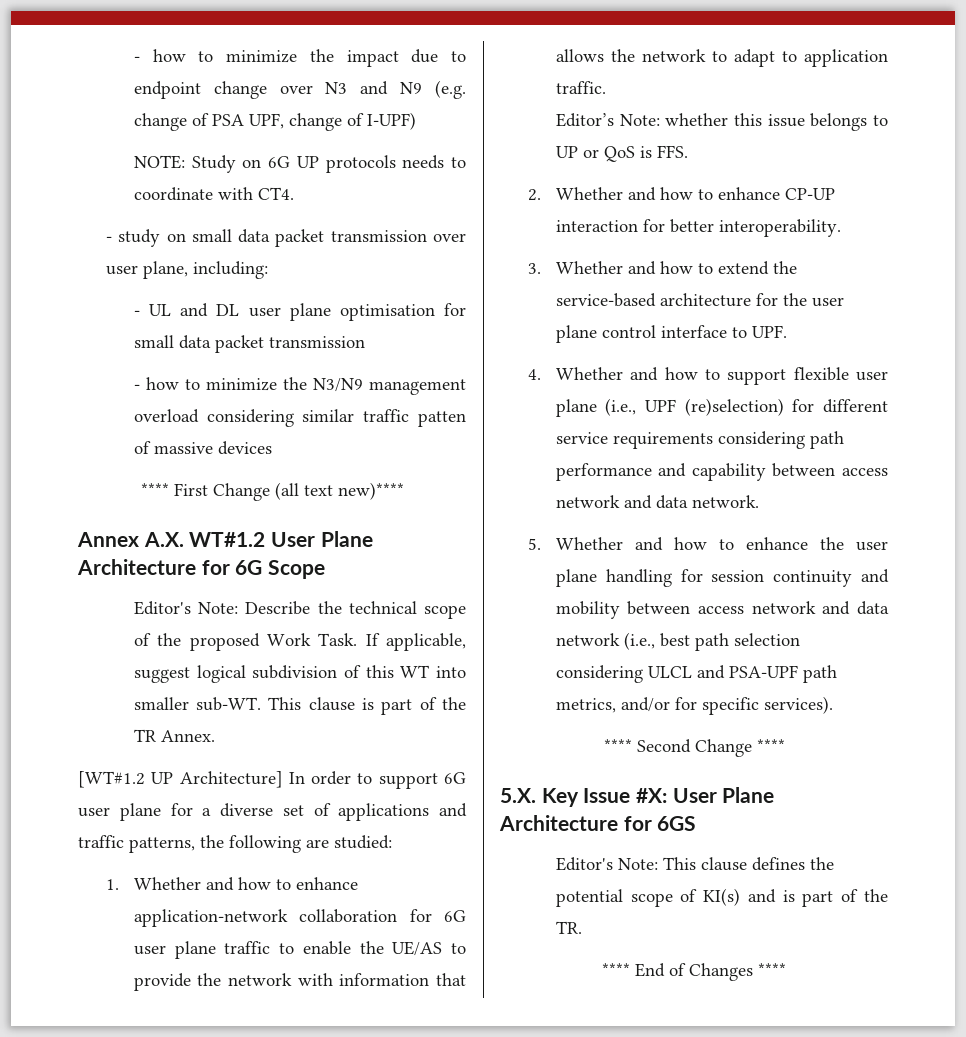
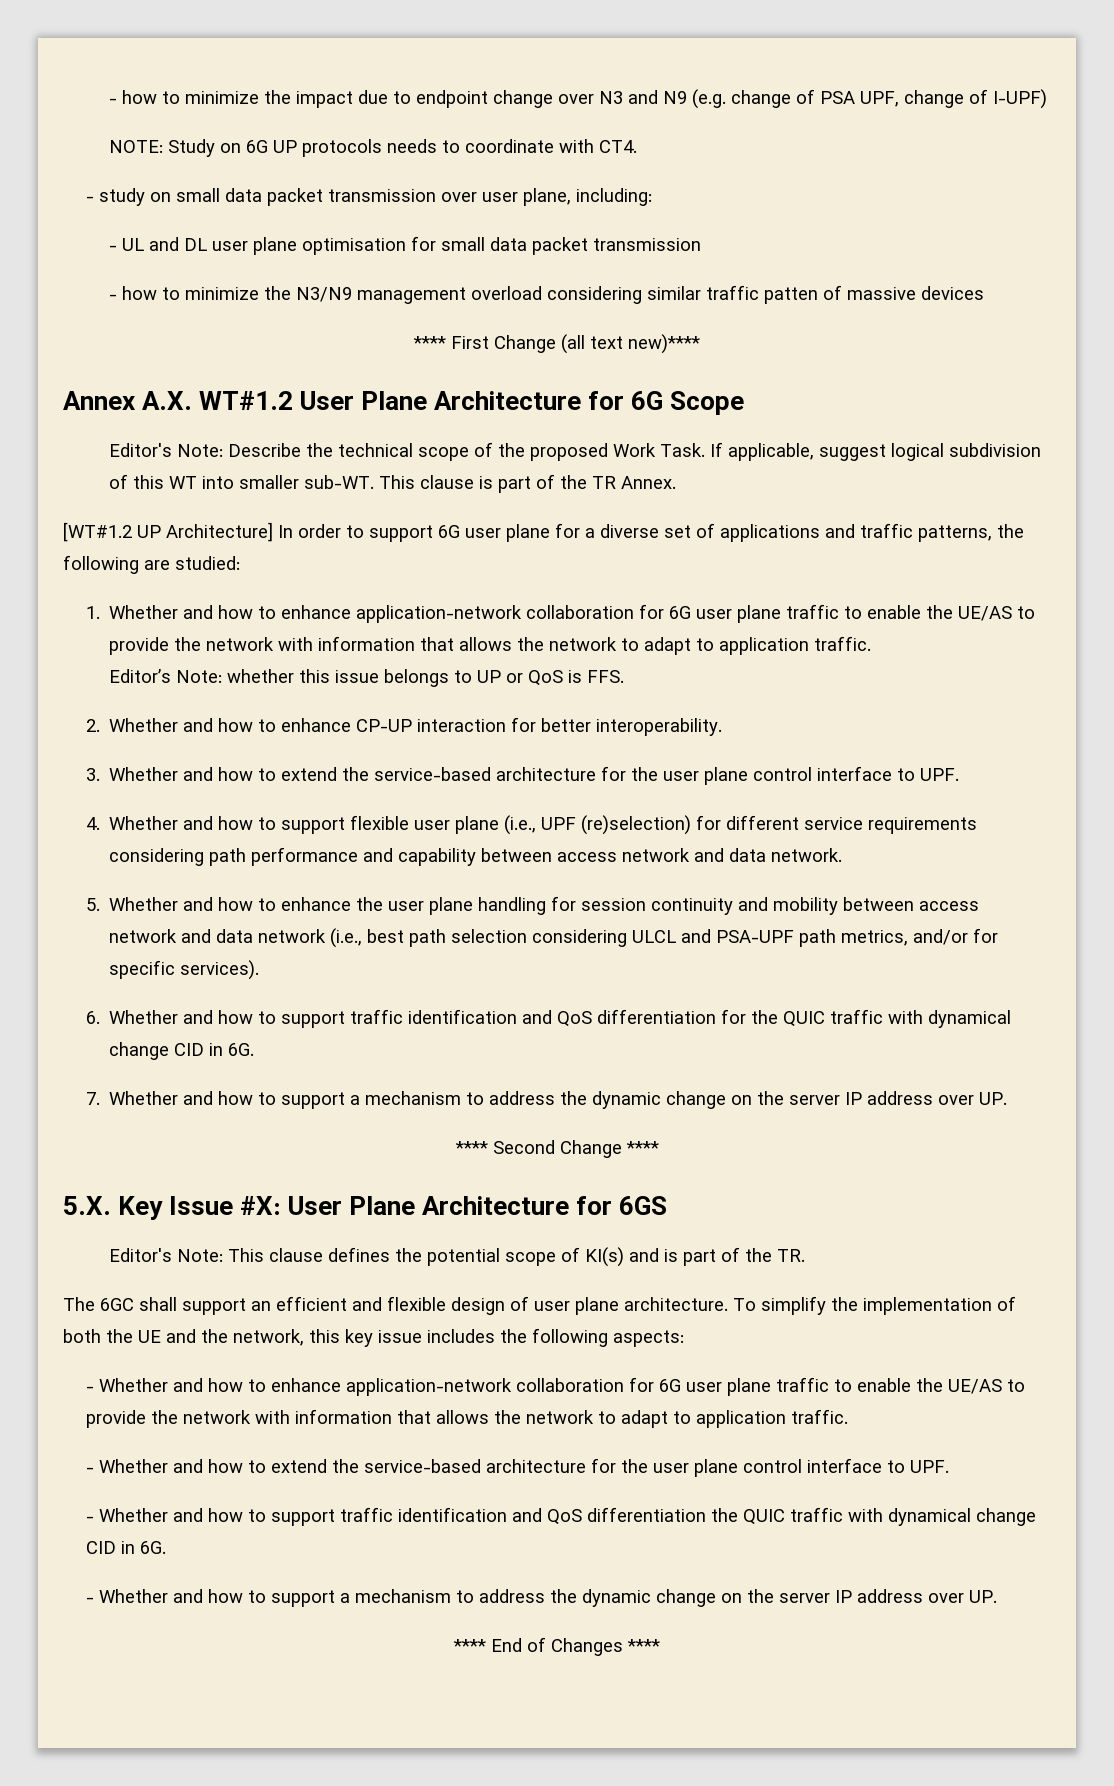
+ 6. Whether and how to support traffic identification and QoS differentiation for the QUIC traffic with dynamical change CID in 6G.
+ 7. Whether and how to support a mechanism to address the dynamic change on the server IP address over UP.
+ The 6GC shall support an efficient and flexible design of user plane architecture. To simplify the implementation of both the UE and the network, this key issue includes the following aspects:
+ - Whether and how to enhance application-network collaboration for 6G user plane traffic to enable the UE/AS to provide the network with information that allows the network to adapt to application traffic.
+ - Whether and how to extend the service-based architecture for the user plane control interface to UPF.
+ - Whether and how to support traffic identification and QoS differentiation the QUIC traffic with dynamical change CID in 6G.
+ - Whether and how to support a mechanism to address the dynamic change on the server IP address over UP.

